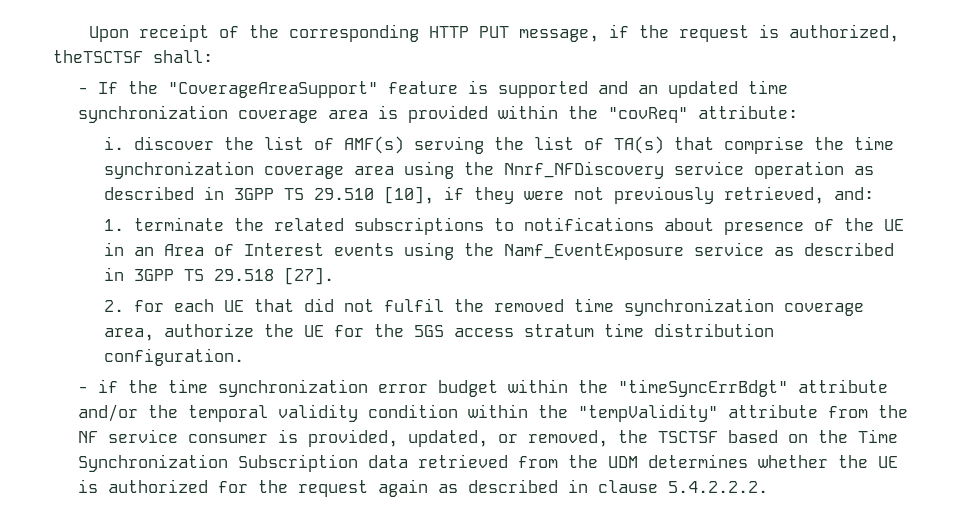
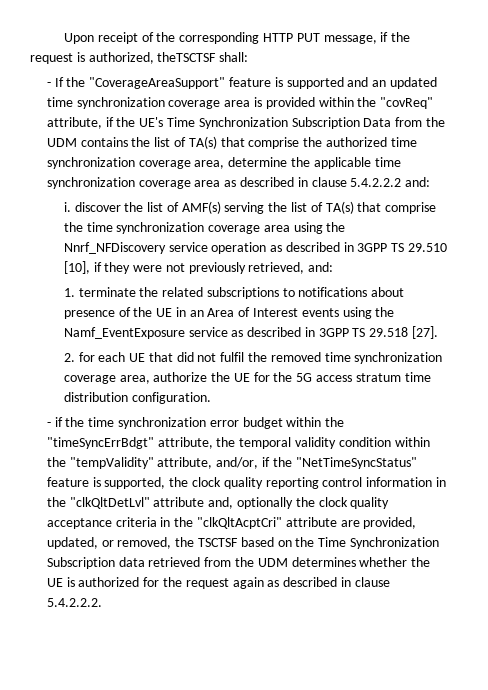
- - If the "CoverageAreaSupport" feature is supported and an updated time synchronization coverage area is provided within the "covReq" attribute:
+ - If the "CoverageAreaSupport" feature is supported and an updated time synchronization coverage area is provided within the "covReq" attribute, if the UE's Time Synchronization Subscription Data from the UDM contains the list of TA(s) that comprise the authorized time synchronization coverage area, determine the applicable time synchronization coverage area as described in clause 5.4.2.2.2 and:
- 2. for each UE that did not fulfil the removed time synchronization coverage area, authorize the UE for the 5GS access stratum time distribution configuration.
+ 2. for each UE that did not fulfil the removed time synchronization coverage area, authorize the UE for the 5G access stratum time distribution configuration.
- - if the time synchronization error budget within the "timeSyncErrBdgt" attribute and/or the temporal validity condition within the "tempValidity" attribute from the NF service consumer is provided, updated, or removed, the TSCTSF based on the Time Synchronization Subscription data retrieved from the UDM determines whether the UE is authorized for the request again as described in clause 5.4.2.2.2.
+ - if the time synchronization error budget within the "timeSyncErrBdgt" attribute, the temporal validity condition within the "tempValidity" attribute, and/or, if the "NetTimeSyncStatus" feature is supported, the clock quality reporting control information in the "clkQltDetLvl" attribute and, optionally the clock quality acceptance criteria in the "clkQltAcptCri" attribute are provided, updated, or removed, the TSCTSF based on the Time Synchronization Subscription data retrieved from the UDM determines whether the UE is authorized for the request again as described in clause 5.4.2.2.2.

